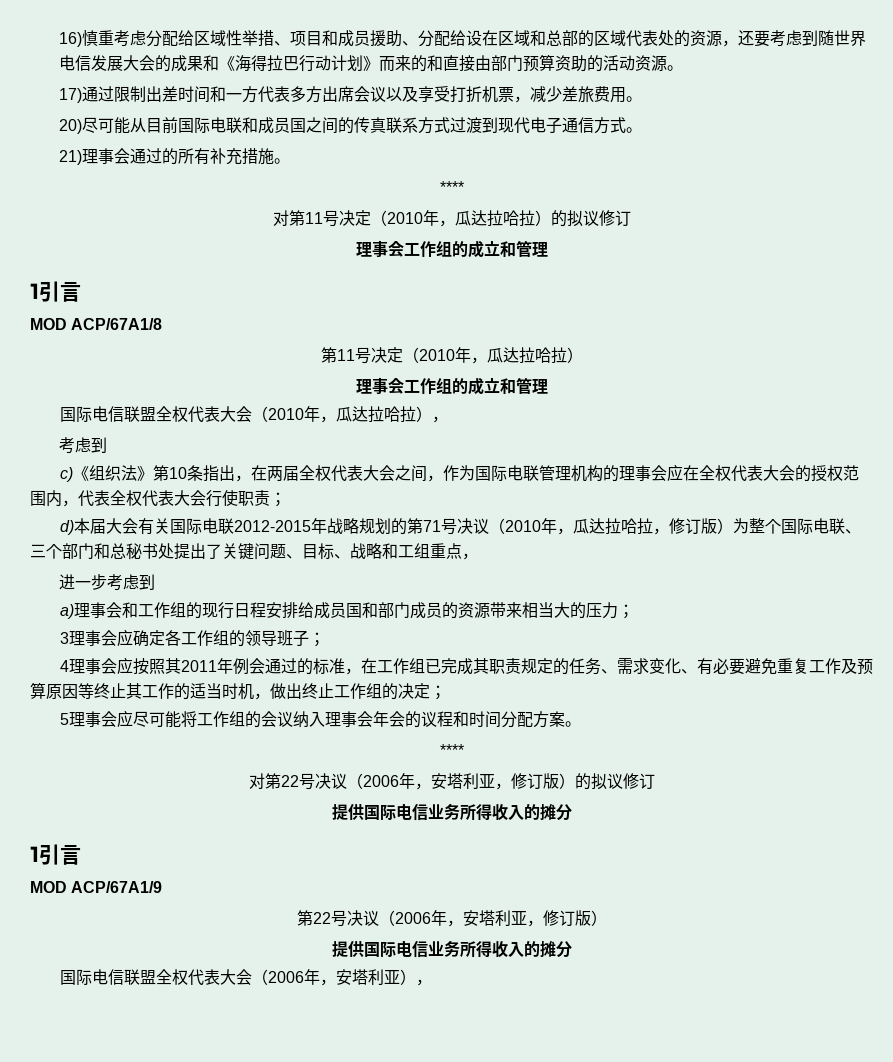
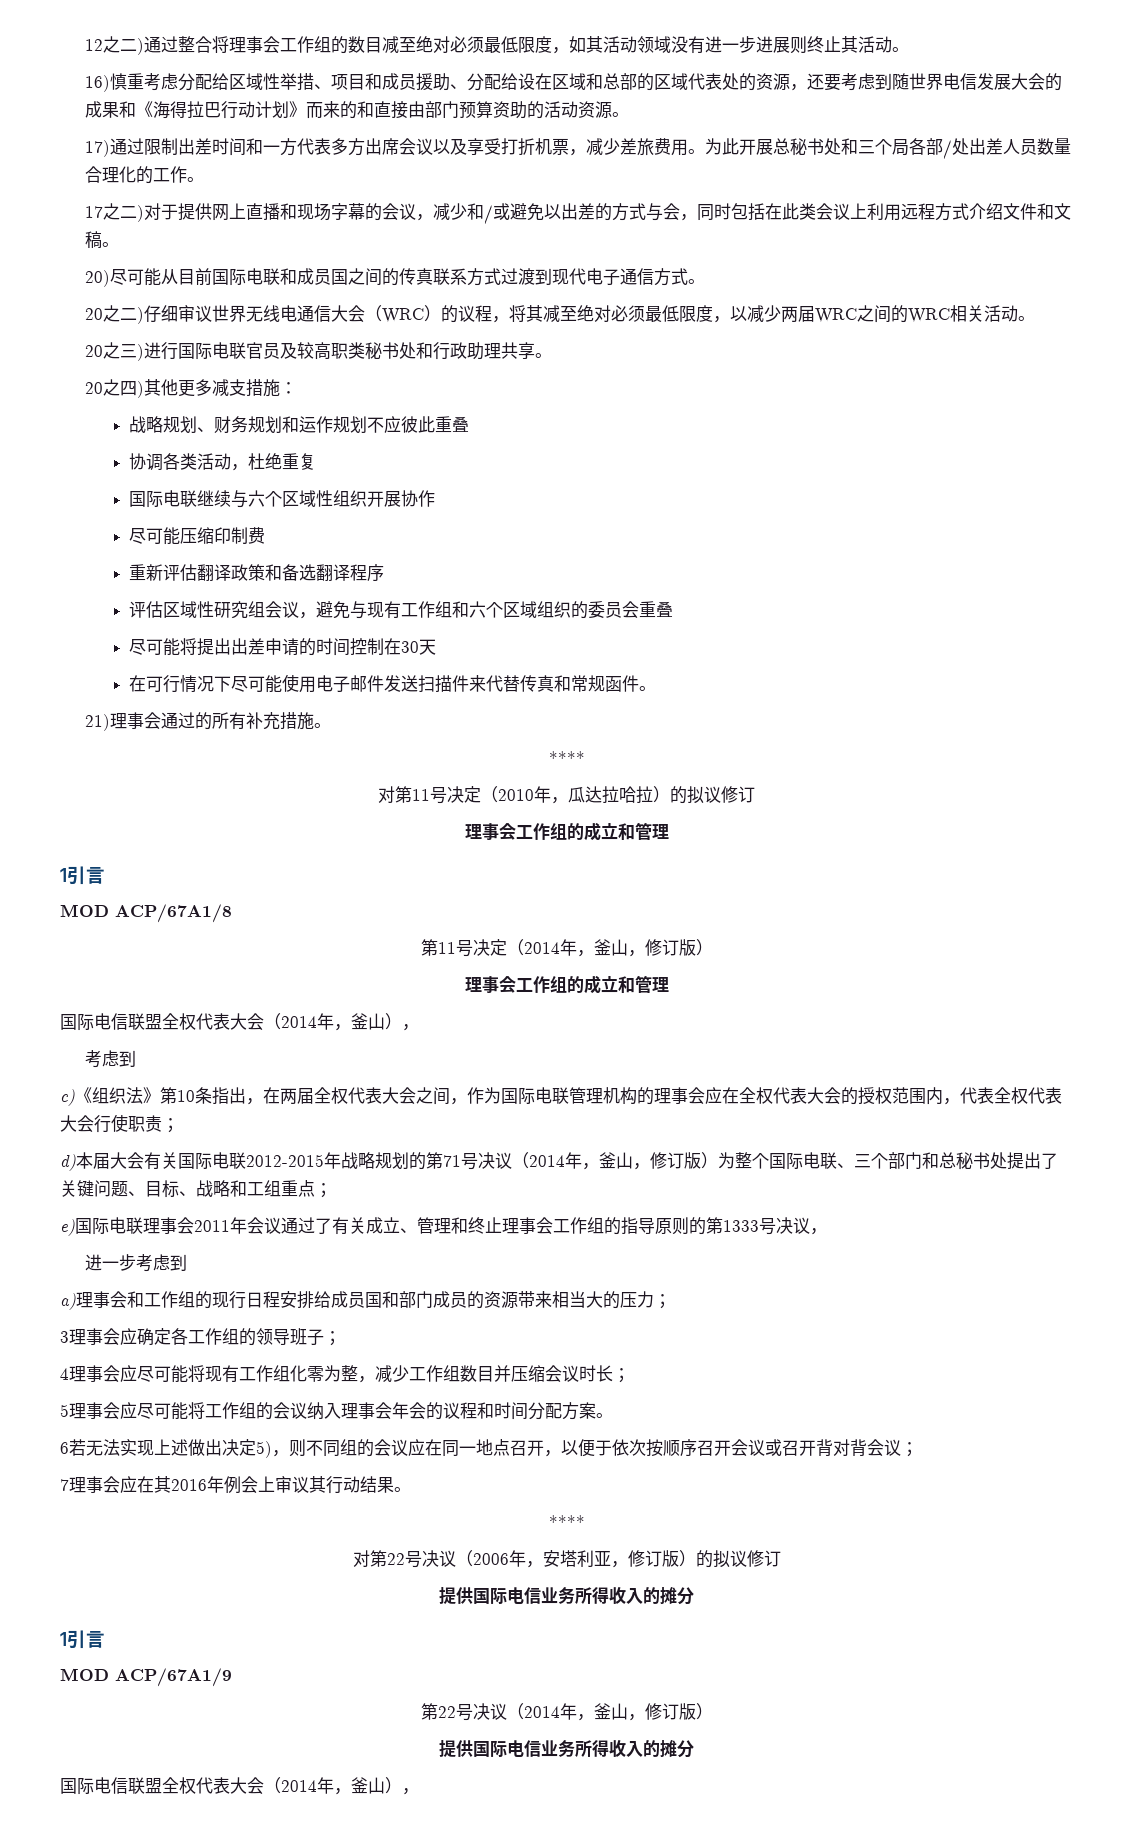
+ 12之二)通过整合将理事会工作组的数目减至绝对必须最低限度，如其活动领域没有进一步进展则终止其活动。
+ 为此开展总秘书处和三个局各部/处出差人员数量合理化的工作。
+ 17之二)对于提供网上直播和现场字幕的会议，减少和/或避免以出差的方式与会，同时包括在此类会议上利用远程方式介绍文件和文稿。
+ 20之二)仔细审议世界无线电通信大会（WRC）的议程，将其减至绝对必须最低限度，以减少两届WRC之间的WRC相关活动。
+ 20之三)进行国际电联官员及较高职类秘书处和行政助理共享。
+ 20之四)其他更多减支措施：
+ 战略规划、财务规划和运作规划不应彼此重叠
+ 协调各类活动，杜绝重复
+ 国际电联继续与六个区域性组织开展协作
+ 尽可能压缩印制费
+ 重新评估翻译政策和备选翻译程序
+ 评估区域性研究组会议，避免与现有工作组和六个区域组织的委员会重叠
+ 尽可能将提出出差申请的时间控制在30天
+ 在可行情况下尽可能使用电子邮件发送扫描件来代替传真和常规函件。
  MOD ACP/67A1/8
- 第11号决定（2010年，瓜达拉哈拉）
+ 第11号决定（2014年，釜山，修订版）
  理事会工作组的成立和管理
- 国际电信联盟全权代表大会（2010年，瓜达拉哈拉），
+ 国际电信联盟全权代表大会（2014年，釜山），
- d)本届大会有关国际电联2012-2015年战略规划的第71号决议（2010年，瓜达拉哈拉，修订版）为整个国际电联、三个部门和总秘书处提出了关键问题、目标、战略和工组重点，
+ d)本届大会有关国际电联2012-2015年战略规划的第71号决议（2014年，釜山，修订版）为整个国际电联、三个部门和总秘书处提出了关键问题、目标、战略和工组重点；
+ e)国际电联理事会2011年会议通过了有关成立、管理和终止理事会工作组的指导原则的第1333号决议，
- 4理事会应按照其2011年例会通过的标准，在工作组已完成其职责规定的任务、需求变化、有必要避免重复工作及预算原因等终止其工作的适当时机，做出终止工作组的决定；
+ 4理事会应尽可能将现有工作组化零为整，减少工作组数目并压缩会议时长；
+ 6若无法实现上述做出决定5)，则不同组的会议应在同一地点召开，以便于依次按顺序召开会议或召开背对背会议；
+ 7理事会应在其2016年例会上审议其行动结果。
  MOD ACP/67A1/9
- 第22号决议（2006年，安塔利亚，修订版）
+ 第22号决议（2014年，釜山，修订版）
  提供国际电信业务所得收入的摊分
- 国际电信联盟全权代表大会（2006年，安塔利亚），
+ 国际电信联盟全权代表大会（2014年，釜山），

